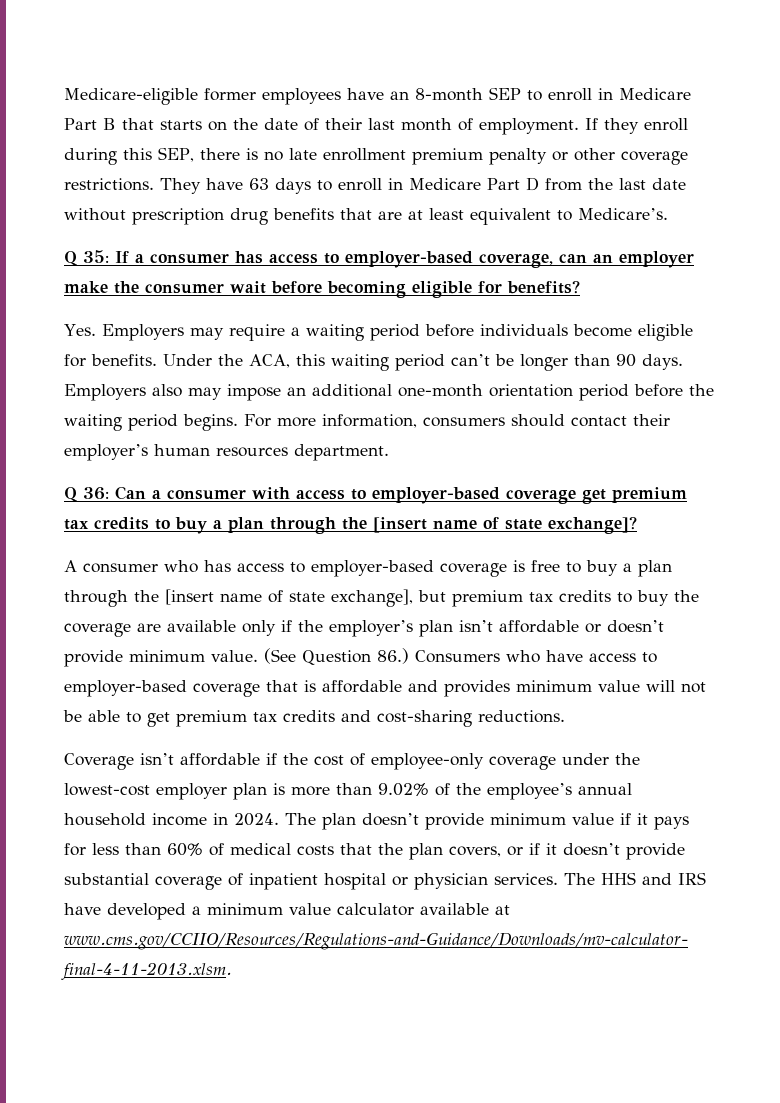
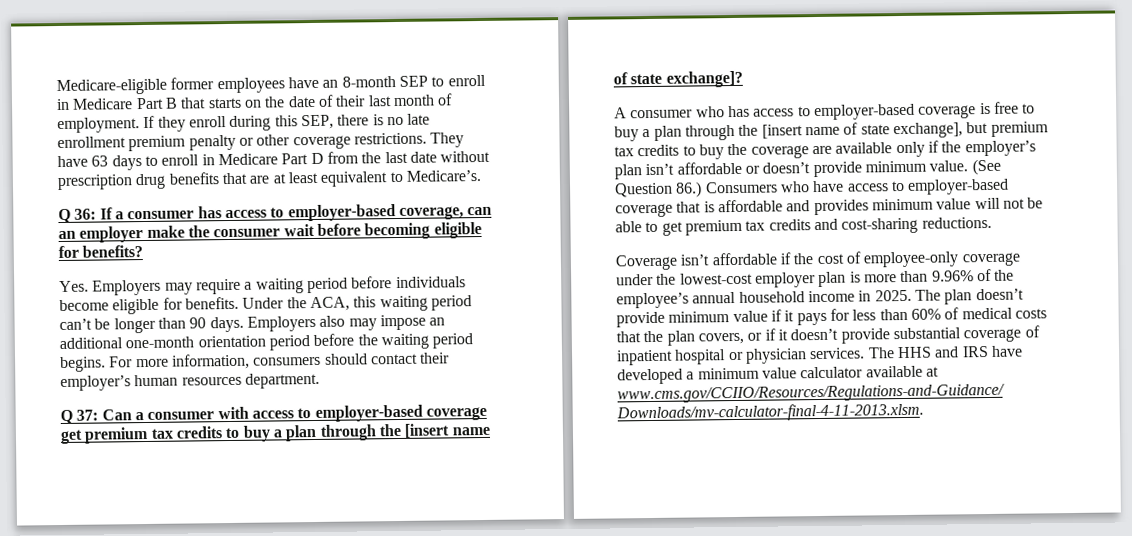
- Q 35: If a consumer has access to employer-based coverage, can an employer make the consumer wait before becoming eligible for benefits?
+ Q 36: If a consumer has access to employer-based coverage, can an employer make the consumer wait before becoming eligible for benefits?
- Q 36: Can a consumer with access to employer-based coverage get premium tax credits to buy a plan through the [insert name of state exchange]?
+ Q 37: Can a consumer with access to employer-based coverage get premium tax credits to buy a plan through the [insert name of state exchange]?
- Coverage isn’t affordable if the cost of employee-only coverage under the lowest-cost employer plan is more than 9.02% of the employee’s annual household income in 2024.
+ Coverage isn’t affordable if the cost of employee-only coverage under the lowest-cost employer plan is more than 9.96% of the employee’s annual household income in 2025.

